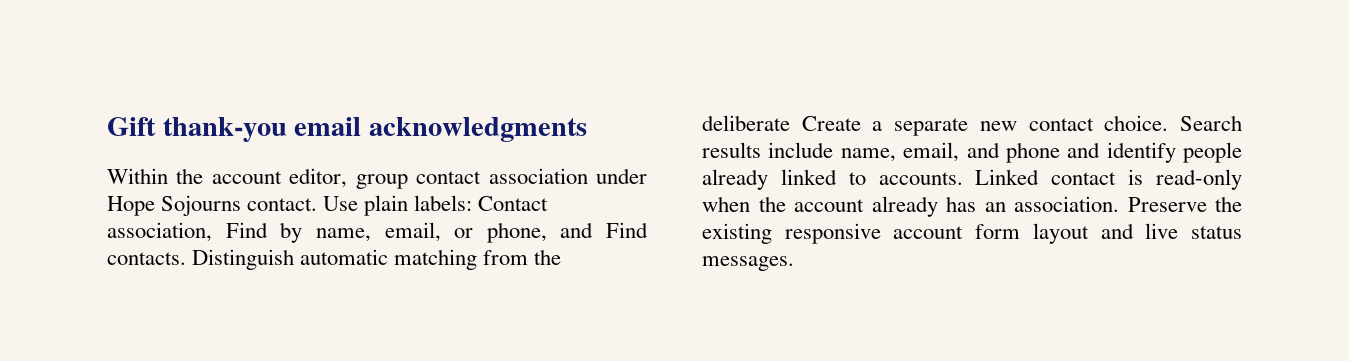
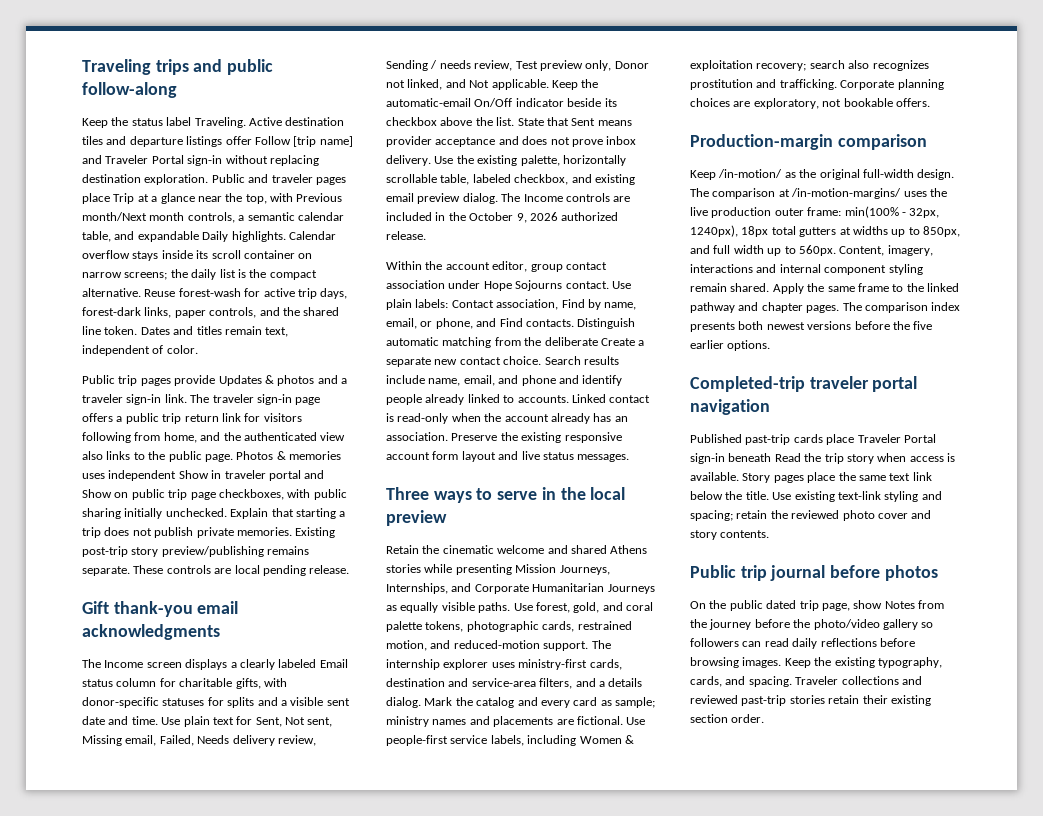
+ Traveling trips and public follow-along
+ Keep the status label Traveling. Active destination tiles and departure listings offer Follow [trip name] and Traveler Portal sign-in without replacing destination exploration. Public and traveler pages place Trip at a glance near the top, with Previous month/Next month controls, a semantic calendar table, and expandable Daily highlights. Calendar overflow stays inside its scroll container on narrow screens; the daily list is the compact alternative. Reuse forest-wash for active trip days, forest-dark links, paper controls, and the shared line token. Dates and titles remain text, independent of color.
+ Public trip pages provide Updates & photos and a traveler sign-in link. The traveler sign-in page offers a public trip return link for visitors following from home, and the authenticated view also links to the public page. Photos & memories uses independent Show in traveler portal and Show on public trip page checkboxes, with public sharing initially unchecked. Explain that starting a trip does not publish private memories. Existing post-trip story preview/publishing remains separate. These controls are local pending release.
  Gift thank-you email acknowledgments
+ The Income screen displays a clearly labeled Email status column for charitable gifts, with donor-specific statuses for splits and a visible sent date and time. Use plain text for Sent, Not sent, Missing email, Failed, Needs delivery review, Sending / needs review, Test preview only, Donor not linked, and Not applicable. Keep the automatic-email On/Off indicator beside its checkbox above the list. State that Sent means provider acceptance and does not prove inbox delivery. Use the existing palette, horizontally scrollable table, labeled checkbox, and existing email preview dialog. The Income controls are included in the October 9, 2026 authorized release.
+ Three ways to serve in the local preview
+ Retain the cinematic welcome and shared Athens stories while presenting Mission Journeys, Internships, and Corporate Humanitarian Journeys as equally visible paths. Use forest, gold, and coral palette tokens, photographic cards, restrained motion, and reduced-motion support. The internship explorer uses ministry-first cards, destination and service-area filters, and a details dialog. Mark the catalog and every card as sample; ministry names and placements are fictional. Use people-first service labels, including Women & exploitation recovery; search also recognizes prostitution and trafficking. Corporate planning choices are exploratory, not bookable offers.
+ Production-margin comparison
+ Keep /in-motion/ as the original full-width design. The comparison at /in-motion-margins/ uses the live production outer frame: min(100% - 32px, 1240px), 18px total gutters at widths up to 850px, and full width up to 560px. Content, imagery, interactions and internal component styling remain shared. Apply the same frame to the linked pathway and chapter pages. The comparison index presents both newest versions before the five earlier options.
+ Completed-trip traveler portal navigation
+ Published past-trip cards place Traveler Portal sign-in beneath Read the trip story when access is available. Story pages place the same text link below the title. Use existing text-link styling and spacing; retain the reviewed photo cover and story contents.
+ Public trip journal before photos
+ On the public dated trip page, show Notes from the journey before the photo/video gallery so followers can read daily reflections before browsing images. Keep the existing typography, cards, and spacing. Traveler collections and reviewed past-trip stories retain their existing section order.

